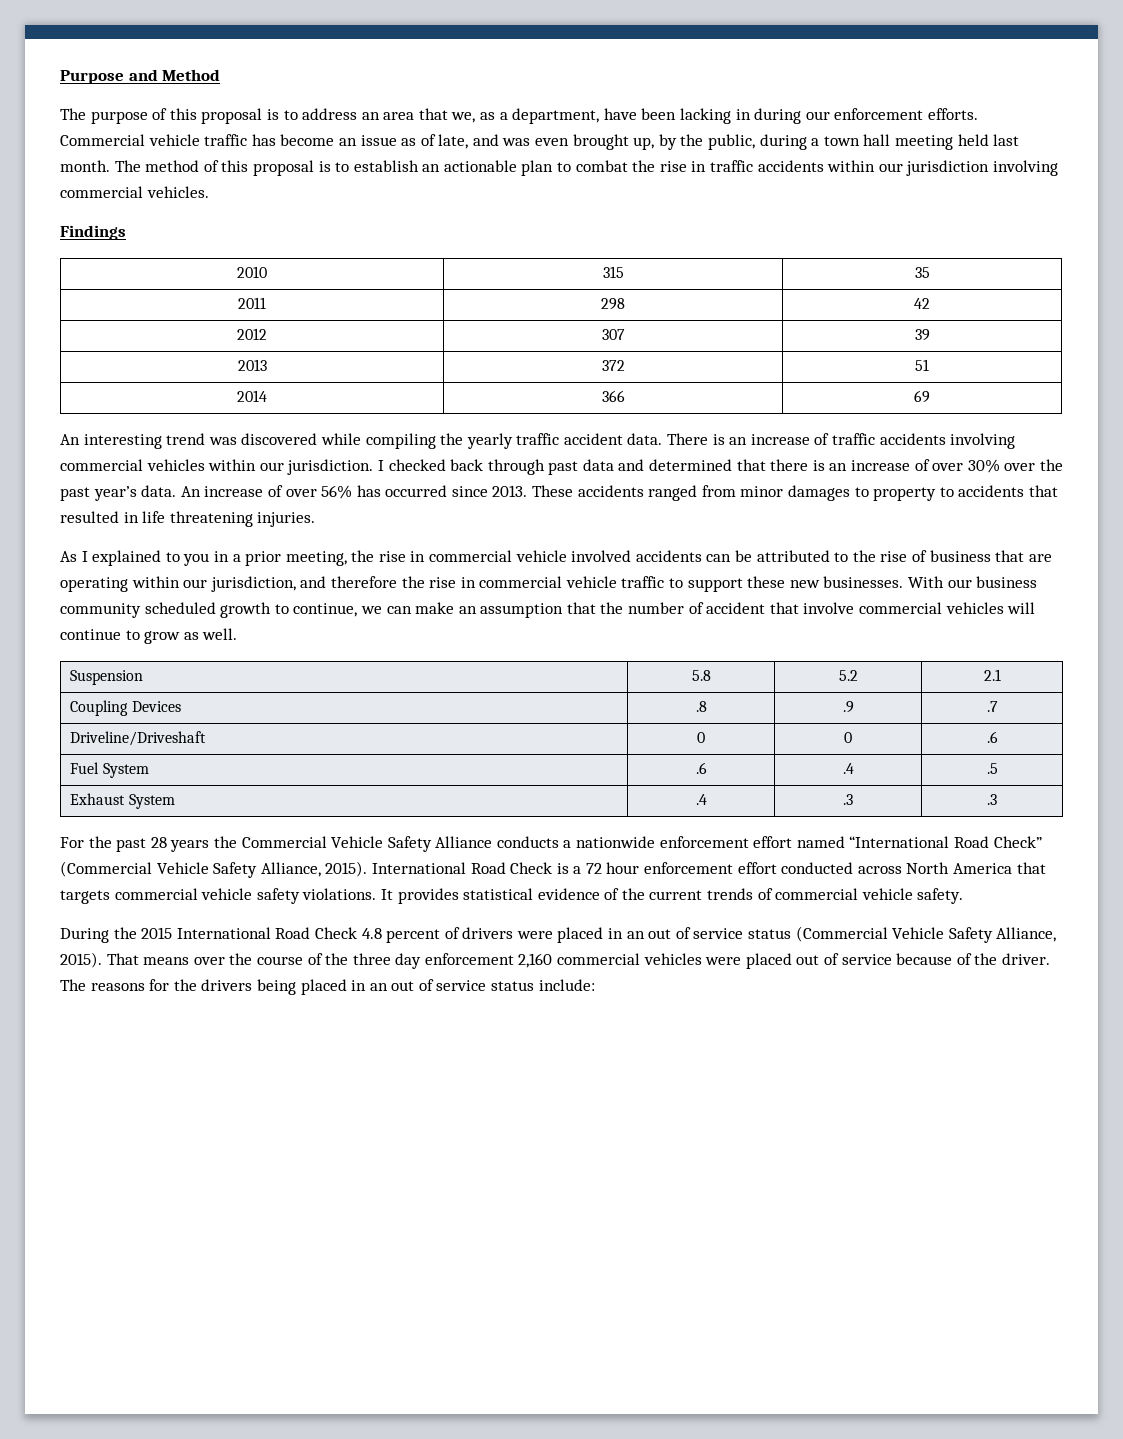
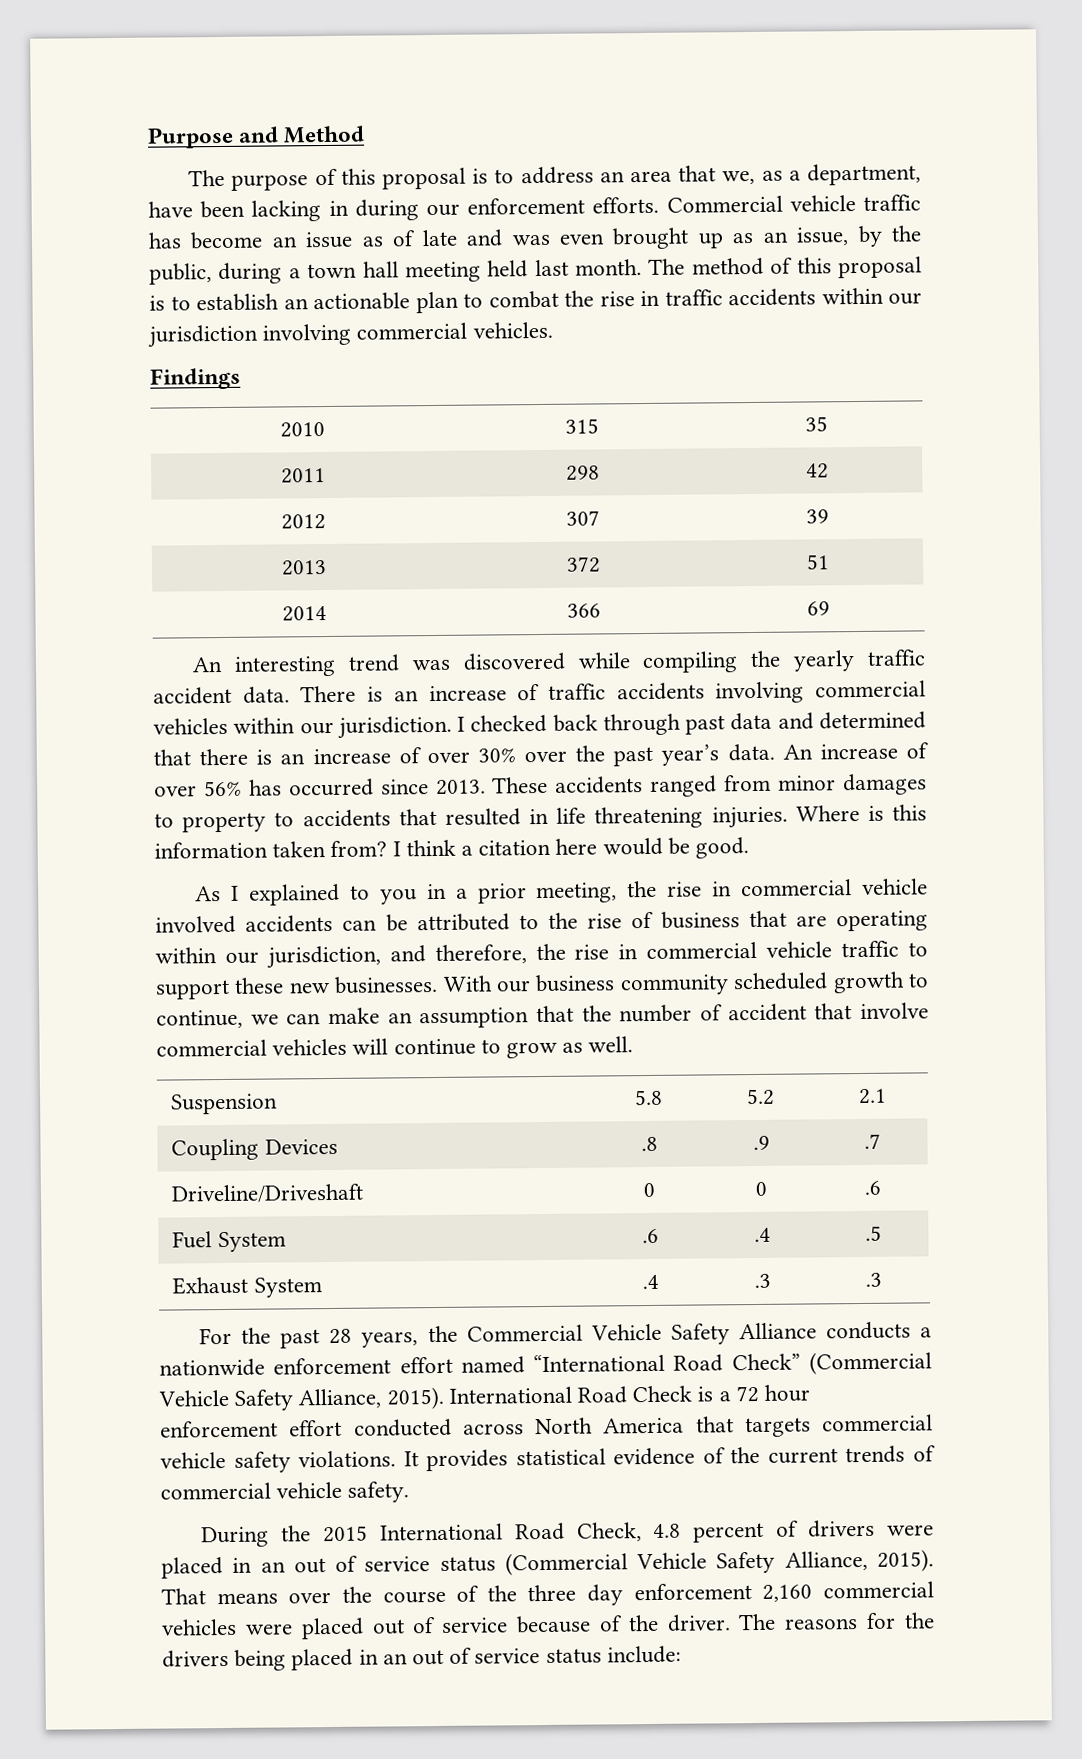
- Commercial vehicle traffic has become an issue as of late, and was even brought up, by the public, during a town hall meeting held last month.
+ Commercial vehicle traffic has become an issue as of late and was even brought up as an issue, by the public, during a town hall meeting held last month.
+ Where is this information taken from? I think a citation here would be good.
- As I explained to you in a prior meeting, the rise in commercial vehicle involved accidents can be attributed to the rise of business that are operating within our jurisdiction, and therefore the rise in commercial vehicle traffic to support these new businesses.
+ As I explained to you in a prior meeting, the rise in commercial vehicle involved accidents can be attributed to the rise of business that are operating within our jurisdiction, and therefore, the rise in commercial vehicle traffic to support these new businesses.
- For the past 28 years the Commercial Vehicle Safety Alliance conducts a nationwide enforcement effort named “International Road Check” (Commercial Vehicle Safety Alliance, 2015).
+ For the past 28 years, the Commercial Vehicle Safety Alliance conducts a nationwide enforcement effort named “International Road Check” (Commercial Vehicle Safety Alliance, 2015).
- During the 2015 International Road Check 4.8 percent of drivers were placed in an out of service status (Commercial Vehicle Safety Alliance, 2015).
+ During the 2015 International Road Check, 4.8 percent of drivers were placed in an out of service status (Commercial Vehicle Safety Alliance, 2015).

